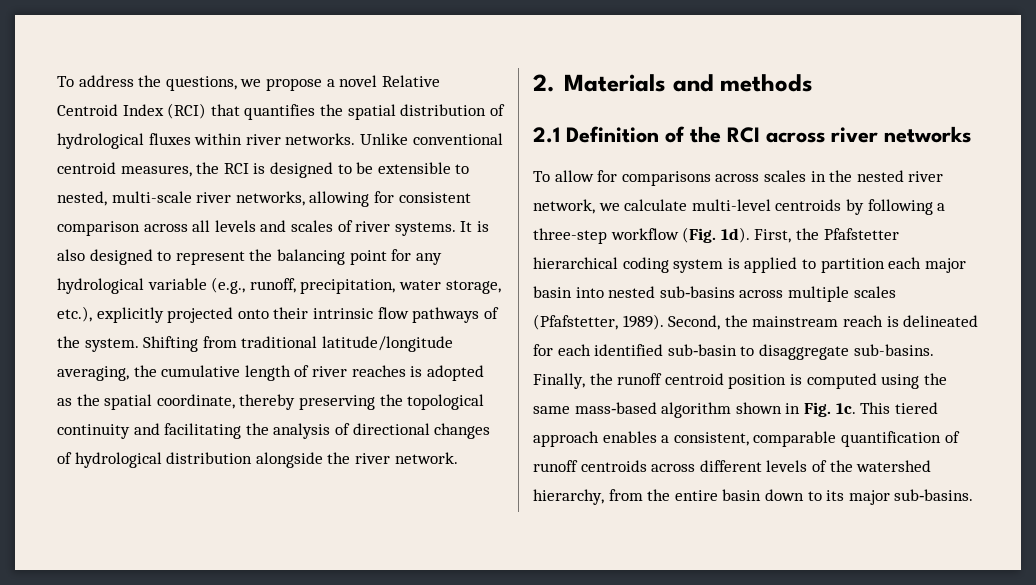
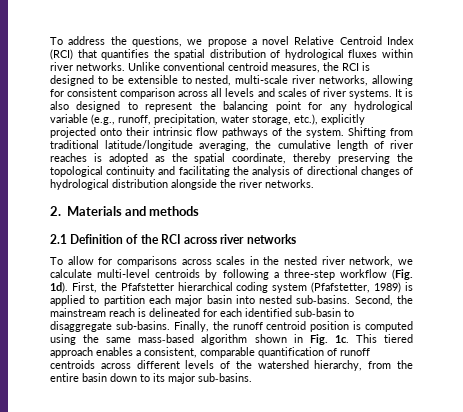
- Shifting from traditional latitude/longitude averaging, the cumulative length of river reaches is adopted as the spatial coordinate, thereby preserving the topological continuity and facilitating the analysis of directional changes of hydrological distribution alongside the river network.
+ Shifting from traditional latitude/longitude averaging, the cumulative length of river reaches is adopted as the spatial coordinate, thereby preserving the topological continuity and facilitating the analysis of directional changes of hydrological distribution alongside the river networks.
- First, the Pfafstetter hierarchical coding system is applied to partition each major basin into nested sub‑basins across multiple scales (Pfafstetter, 1989).
+ First, the Pfafstetter hierarchical coding system (Pfafstetter, 1989) is applied to partition each major basin into nested sub‑basins.

